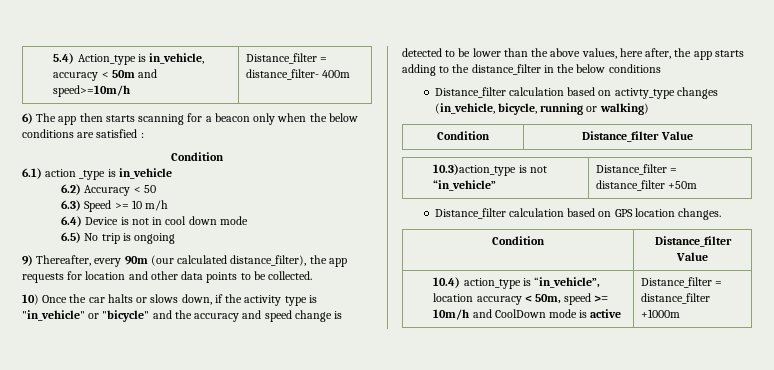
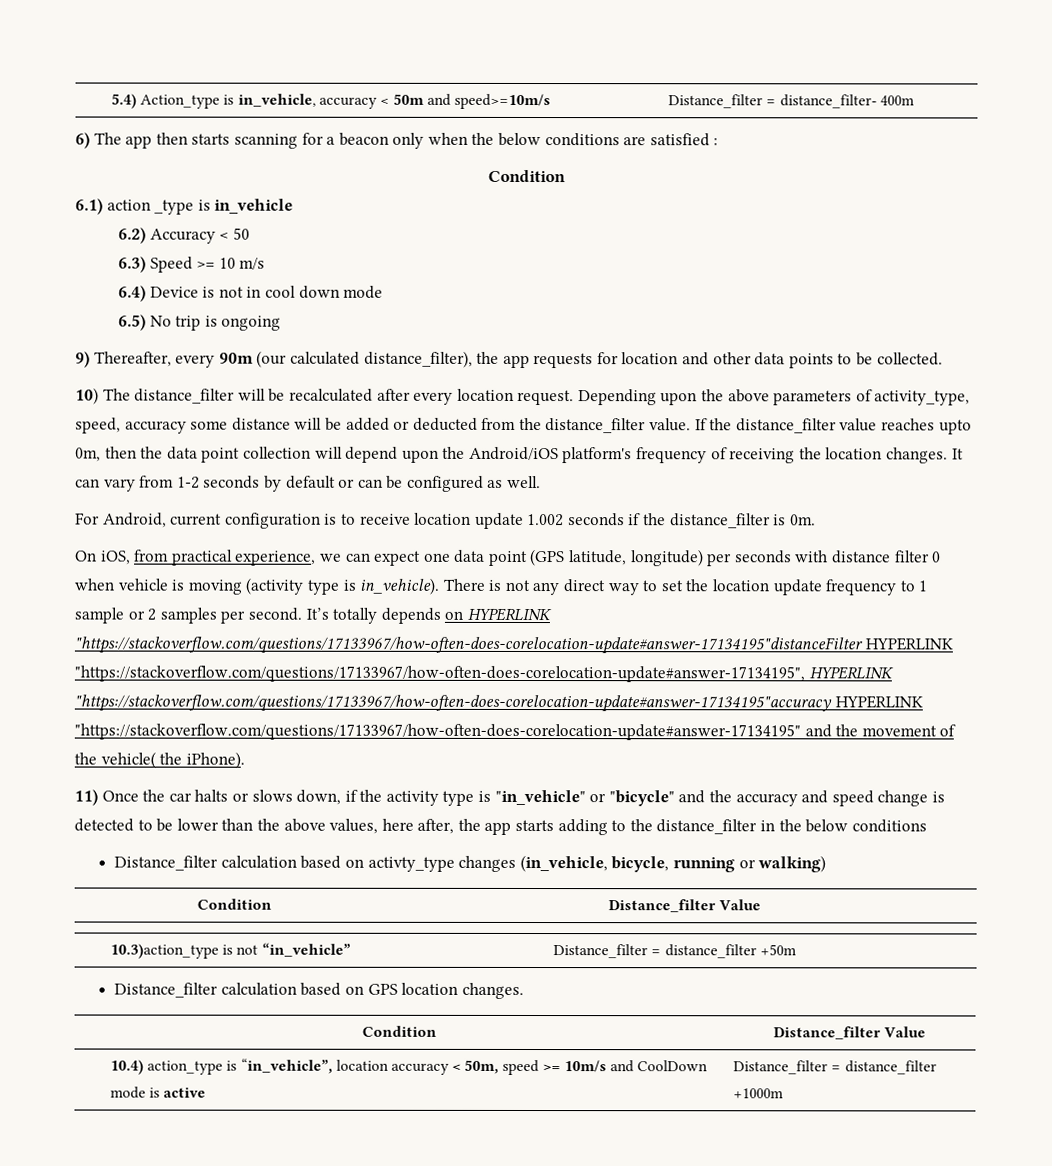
- 5.4) Action_type is in_vehicle, accuracy < 50m and speed>=10m/h | Distance_filter = distance_filter- 400m
+ 5.4) Action_type is in_vehicle, accuracy < 50m and speed>=10m/s | Distance_filter = distance_filter- 400m
- 6.3) Speed >= 10 m/h
+ 6.3) Speed >= 10 m/s
- 10) Once the car halts or slows down, if the activity type is "in_vehicle" or "bicycle" and the accuracy and speed change is detected to be lower than the above values, here after, the app starts adding to the distance_filter in the below conditions
+ 10) The distance_filter will be recalculated after every location request. Depending upon the above parameters of activity_type, speed, accuracy some distance will be added or deducted from the distance_filter value. If the distance_filter value reaches upto 0m, then the data point collection will depend upon the Android/iOS platform's frequency of receiving the location changes. It can vary from 1-2 seconds by default or can be configured as well.
+ For Android, current configuration is to receive location update 1.002 seconds if the distance_filter is 0m.
+ On iOS, from practical experience, we can expect one data point (GPS latitude, longitude) per seconds with distance filter 0 when vehicle is moving (activity type is in_vehicle). There is not any direct way to set the location update frequency to 1 sample or 2 samples per second. It’s totally depends on HYPERLINK "https://stackoverflow.com/questions/17133967/how-often-does-corelocation-update#answer-17134195"distanceFilter HYPERLINK "https://stackoverflow.com/questions/17133967/how-often-does-corelocation-update#answer-17134195", HYPERLINK "https://stackoverflow.com/questions/17133967/how-often-does-corelocation-update#answer-17134195"accuracy HYPERLINK "https://stackoverflow.com/questions/17133967/how-often-does-corelocation-update#answer-17134195" and the movement of the vehicle( the iPhone).
+ 11) Once the car halts or slows down, if the activity type is "in_vehicle" or "bicycle" and the accuracy and speed change is detected to be lower than the above values, here after, the app starts adding to the distance_filter in the below conditions
- 10.4) action_type is “in_vehicle”, location accuracy < 50m, speed >= 10m/h and CoolDown mode is active | Distance_filter = distance_filter +1000m
+ 10.4) action_type is “in_vehicle”, location accuracy < 50m, speed >= 10m/s and CoolDown mode is active | Distance_filter = distance_filter +1000m

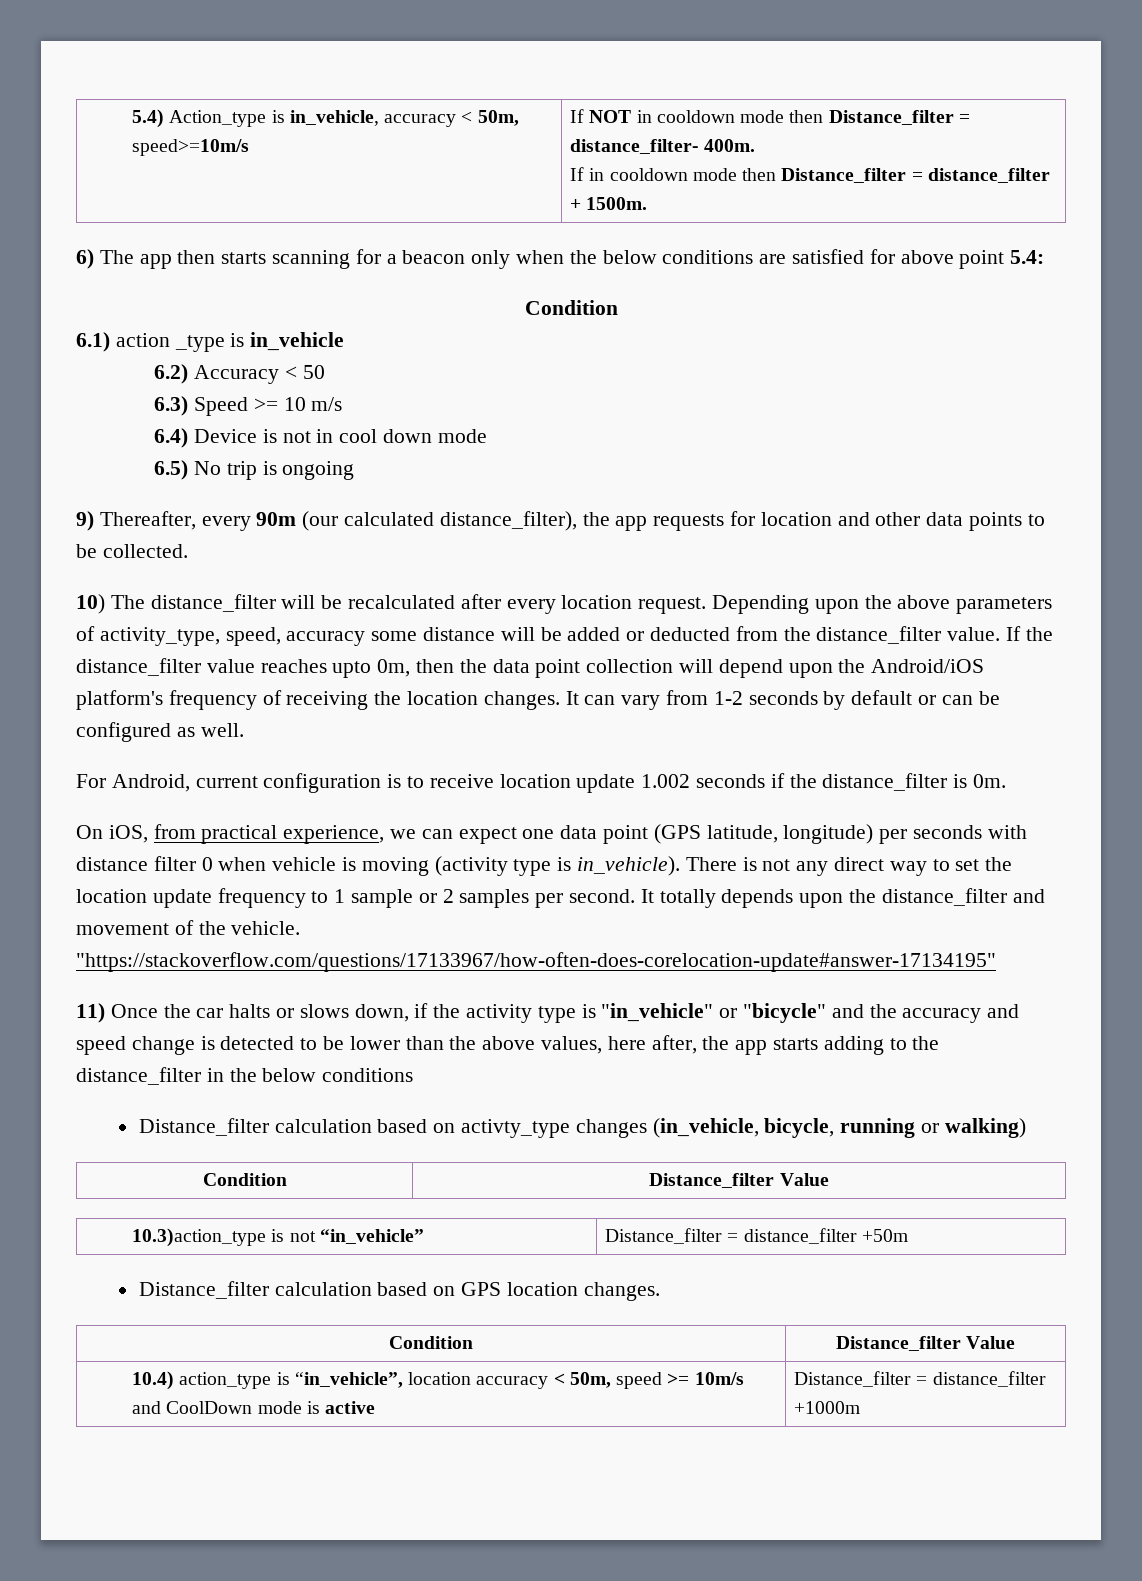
- 5.4) Action_type is in_vehicle, accuracy < 50m and speed>=10m/s | Distance_filter = distance_filter- 400m
+ 5.4) Action_type is in_vehicle, accuracy < 50m, speed>=10m/s | If NOT in cooldown mode then Distance_filter = distance_filter- 400m.
+ If in cooldown mode then Distance_filter = distance_filter + 1500m.
- 6) The app then starts scanning for a beacon only when the below conditions are satisfied :
+ 6) The app then starts scanning for a beacon only when the below conditions are satisfied for above point 5.4:
- It’s totally depends on HYPERLINK "https://stackoverflow.com/questions/17133967/how-often-does-corelocation-update#answer-17134195"distanceFilter HYPERLINK "https://stackoverflow.com/questions/17133967/how-often-does-corelocation-update#answer-17134195", HYPERLINK "https://stackoverflow.com/questions/17133967/how-often-does-corelocation-update#answer-17134195"accuracy HYPERLINK "https://stackoverflow.com/questions/17133967/how-often-does-corelocation-update#answer-17134195" and the movement of the vehicle( the iPhone).
+ It totally depends upon the distance_filter and movement of the vehicle. "https://stackoverflow.com/questions/17133967/how-often-does-corelocation-update#answer-17134195"

